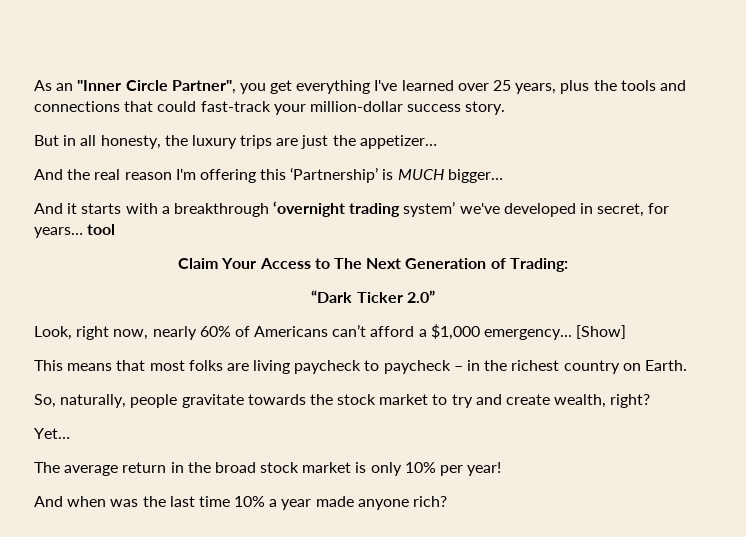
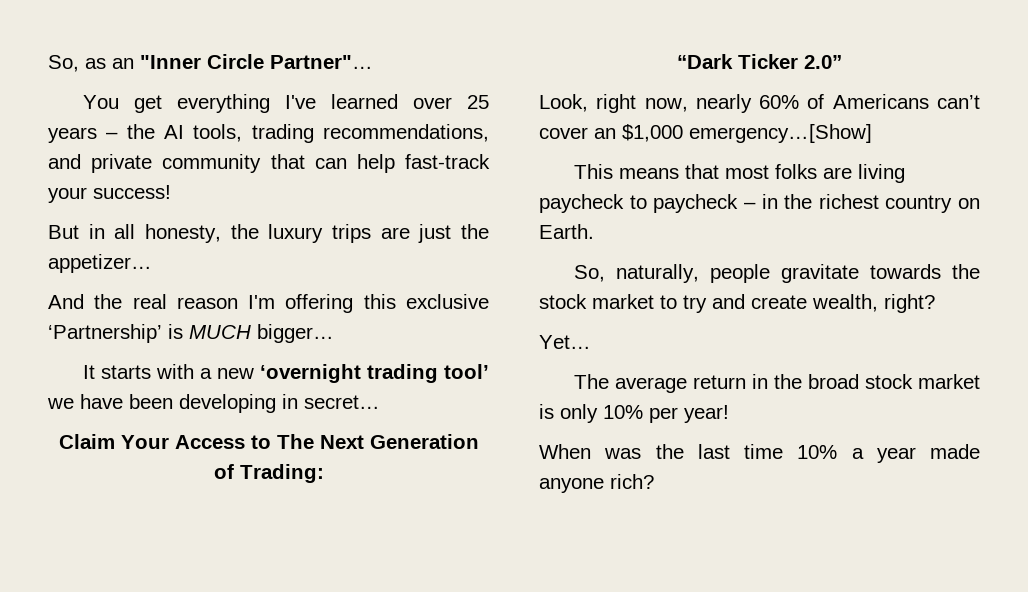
- As an "Inner Circle Partner", you get everything I've learned over 25 years, plus the tools and connections that could fast-track your million-dollar success story.
+ So, as an "Inner Circle Partner"…
+ You get everything I've learned over 25 years – the AI tools, trading recommendations, and private community that can help fast-track your success!
- And the real reason I'm offering this ‘Partnership’ is MUCH bigger…
+ And the real reason I'm offering this exclusive ‘Partnership’ is MUCH bigger…
- And it starts with a breakthrough ‘overnight trading system’ we've developed in secret, for years… tool
+ It starts with a new ‘overnight trading tool’ we have been developing in secret…
- Look, right now, nearly 60% of Americans can’t afford a $1,000 emergency... [Show]
+ Look, right now, nearly 60% of Americans can’t cover an $1,000 emergency…[Show]
- And when was the last time 10% a year made anyone rich?
+ When was the last time 10% a year made anyone rich?

